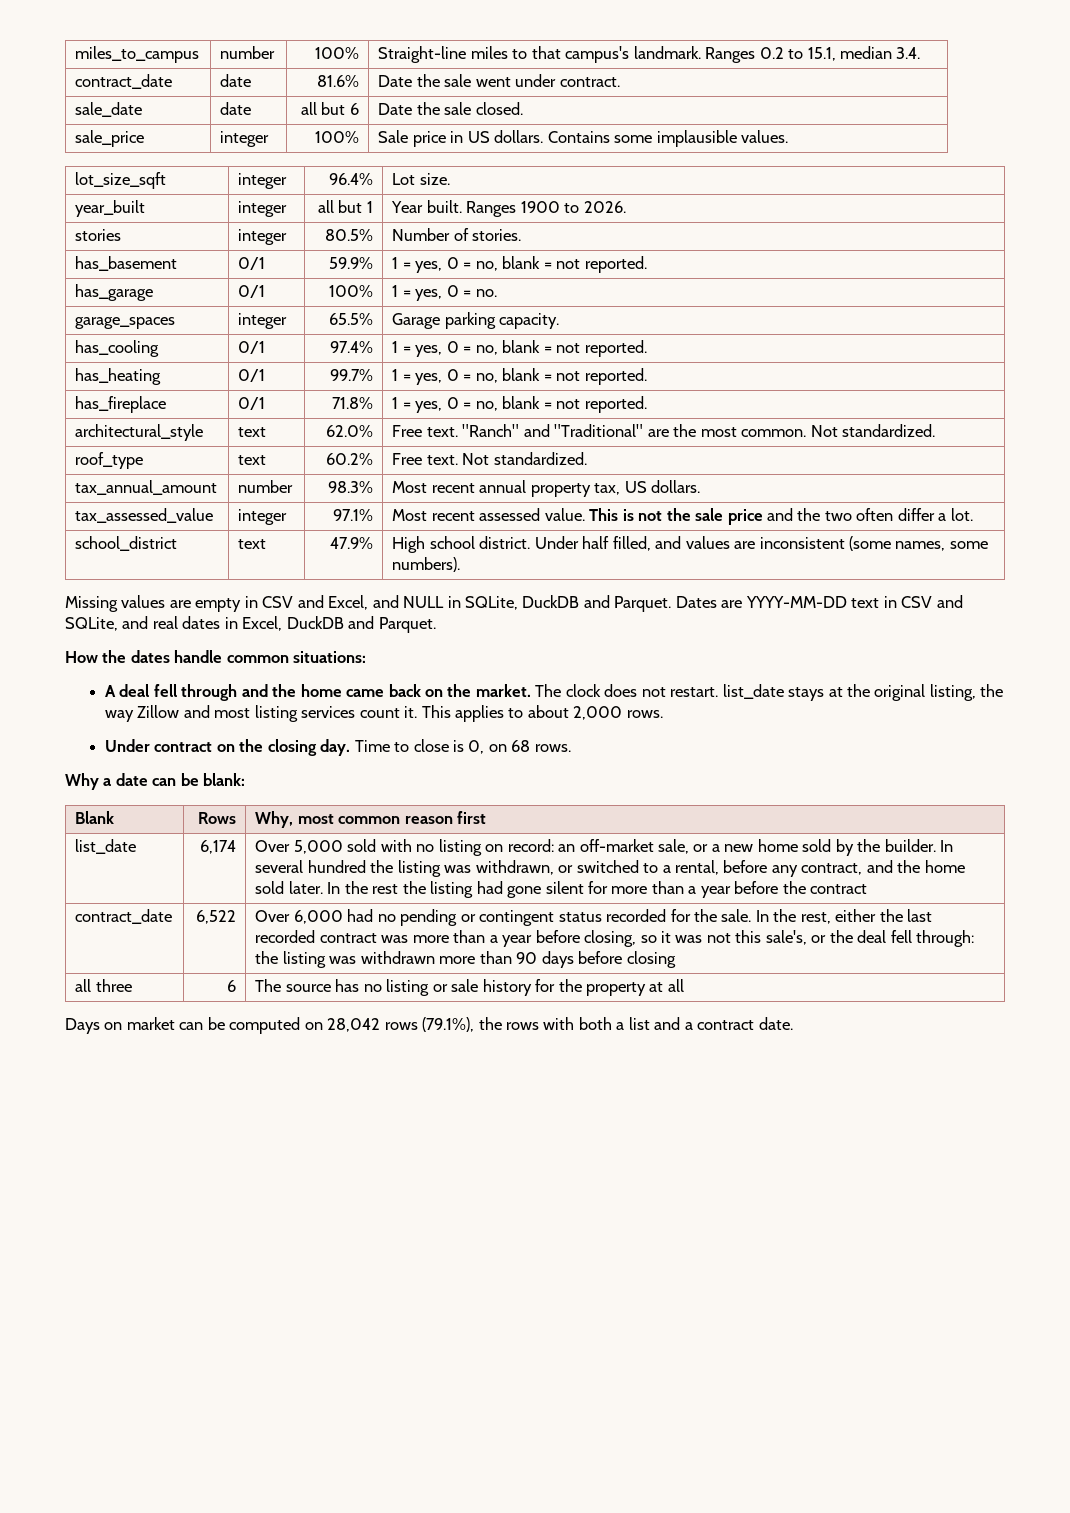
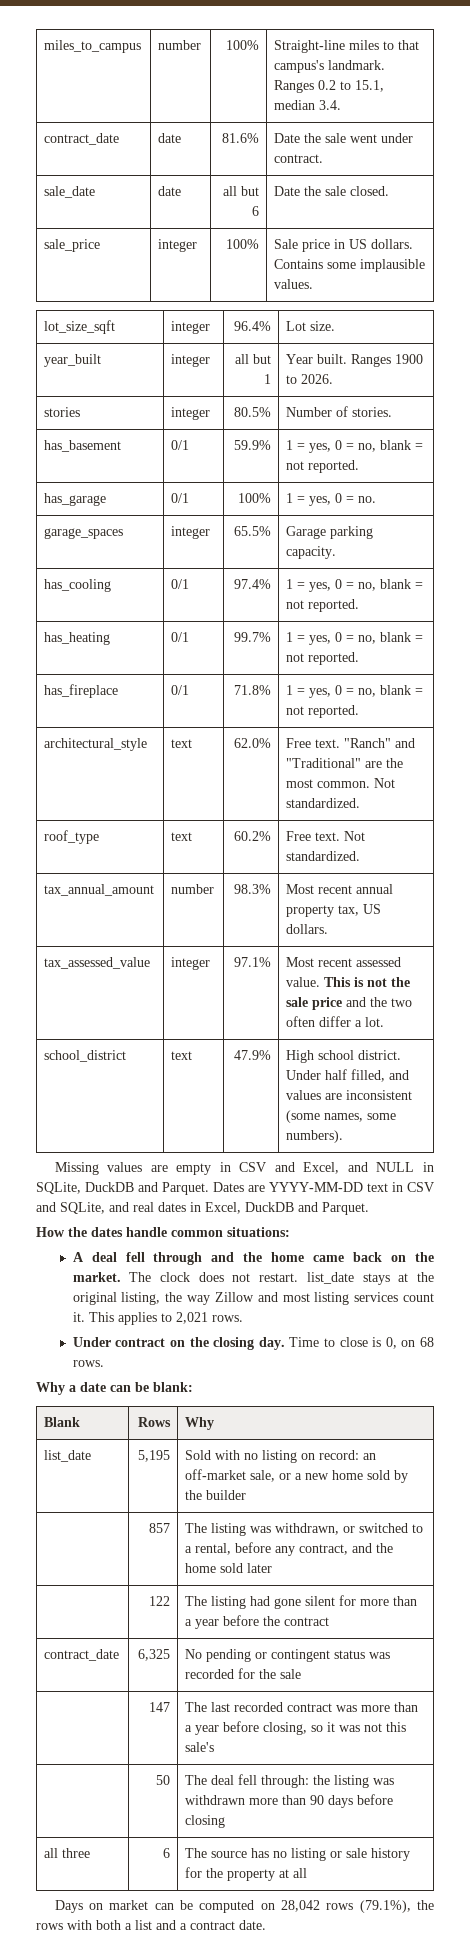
- This applies to about 2,000 rows.
+ This applies to 2,021 rows.
- Blank | Rows | Why, most common reason first
- list_date | 6,174 | Over 5,000 sold with no listing on record: an off-market sale, or a new home sold by the builder. In several hundred the listing was withdrawn, or switched to a rental, before any contract, and the home sold later. In the rest the listing had gone silent for more than a year before the contract
+ Blank | Rows | Why
+ list_date | 5,195 | Sold with no listing on record: an off-market sale, or a new home sold by the builder
+ | 857 | The listing was withdrawn, or switched to a rental, before any contract, and the home sold later
+ | 122 | The listing had gone silent for more than a year before the contract
- 6,522 | Over 6,000 had no pending or contingent status recorded for the sale. In the rest, either the last recorded contract was more than a year before closing, so it was not this sale's, or the deal fell through: the listing was withdrawn more than 90 days before closing
+ 6,325 | No pending or contingent status was recorded for the sale
+ | 147 | The last recorded contract was more than a year before closing, so it was not this sale's
+ | 50 | The deal fell through: the listing was withdrawn more than 90 days before closing

